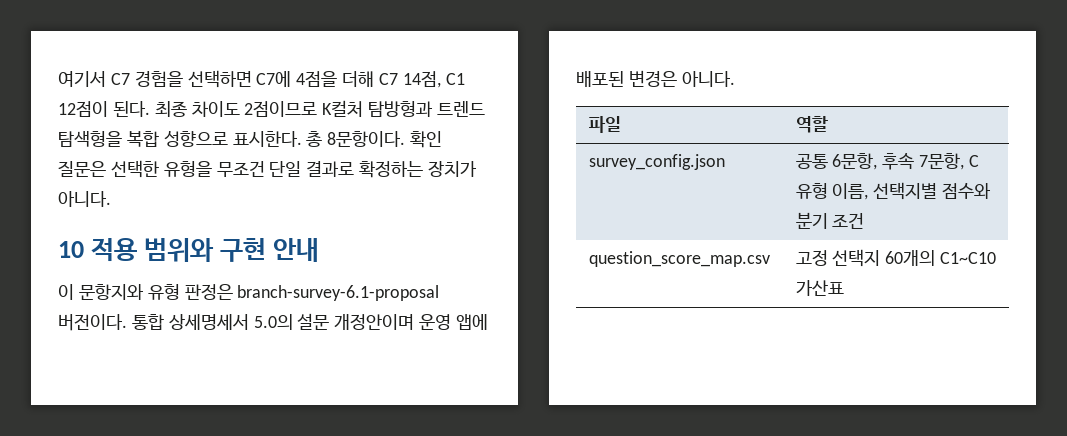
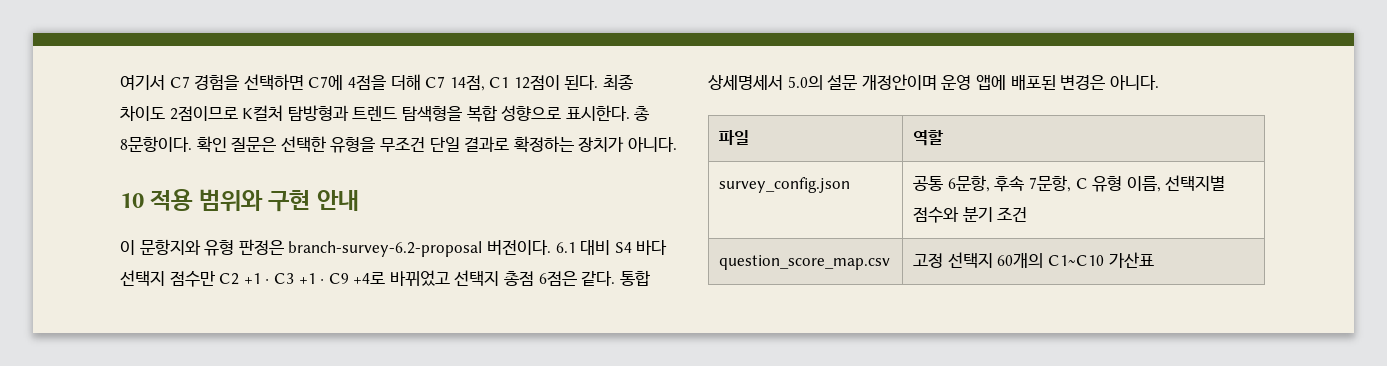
- 이 문항지와 유형 판정은 branch-survey-6.1-proposal 버전이다.
+ 이 문항지와 유형 판정은 branch-survey-6.2-proposal 버전이다. 6.1 대비 S4 바다 선택지 점수만 C2 +1 · C3 +1 · C9 +4로 바뀌었고 선택지 총점 6점은 같다.

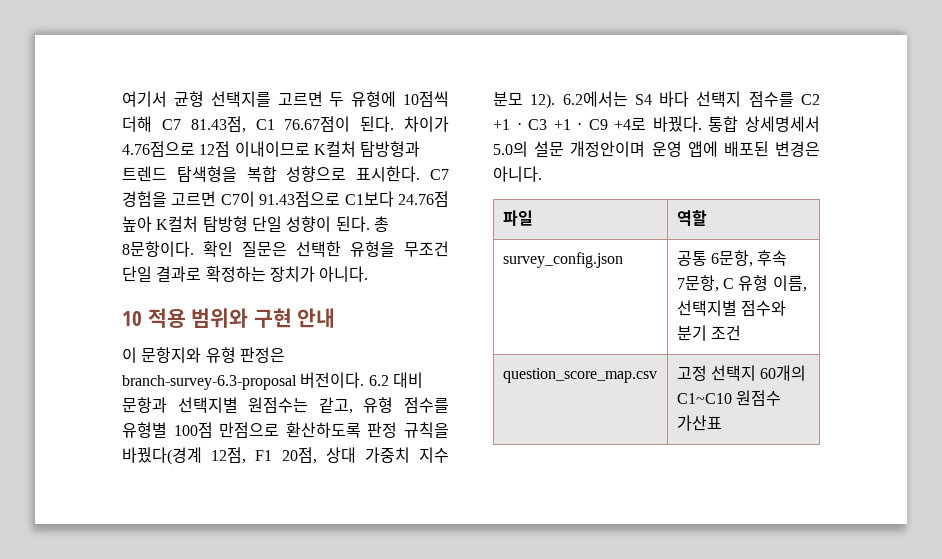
- 여기서 C7 경험을 선택하면 C7에 4점을 더해 C7 14점, C1 12점이 된다. 최종 차이도 2점이므로 K컬처 탐방형과 트렌드 탐색형을 복합 성향으로 표시한다.
+ 여기서 균형 선택지를 고르면 두 유형에 10점씩 더해 C7 81.43점, C1 76.67점이 된다. 차이가 4.76점으로 12점 이내이므로 K컬처 탐방형과 트렌드 탐색형을 복합 성향으로 표시한다.
+ C7 경험을 고르면 C7이 91.43점으로 C1보다 24.76점 높아 K컬처 탐방형 단일 성향이 된다.
- 이 문항지와 유형 판정은 branch-survey-6.2-proposal 버전이다. 6.1 대비 S4 바다 선택지 점수만 C2 +1 · C3 +1 · C9 +4로 바뀌었고 선택지 총점 6점은 같다.
+ 이 문항지와 유형 판정은 branch-survey-6.3-proposal 버전이다. 6.2 대비 문항과 선택지별 원점수는 같고, 유형 점수를 유형별 100점 만점으로 환산하도록 판정 규칙을 바꿨다(경계 12점, F1 20점, 상대 가중치 지수 분모 12). 6.2에서는 S4 바다 선택지 점수를 C2 +1 · C3 +1 · C9 +4로 바꿨다.
- question_score_map.csv | 고정 선택지 60개의 C1~C10 가산표
+ question_score_map.csv | 고정 선택지 60개의 C1~C10 원점수 가산표

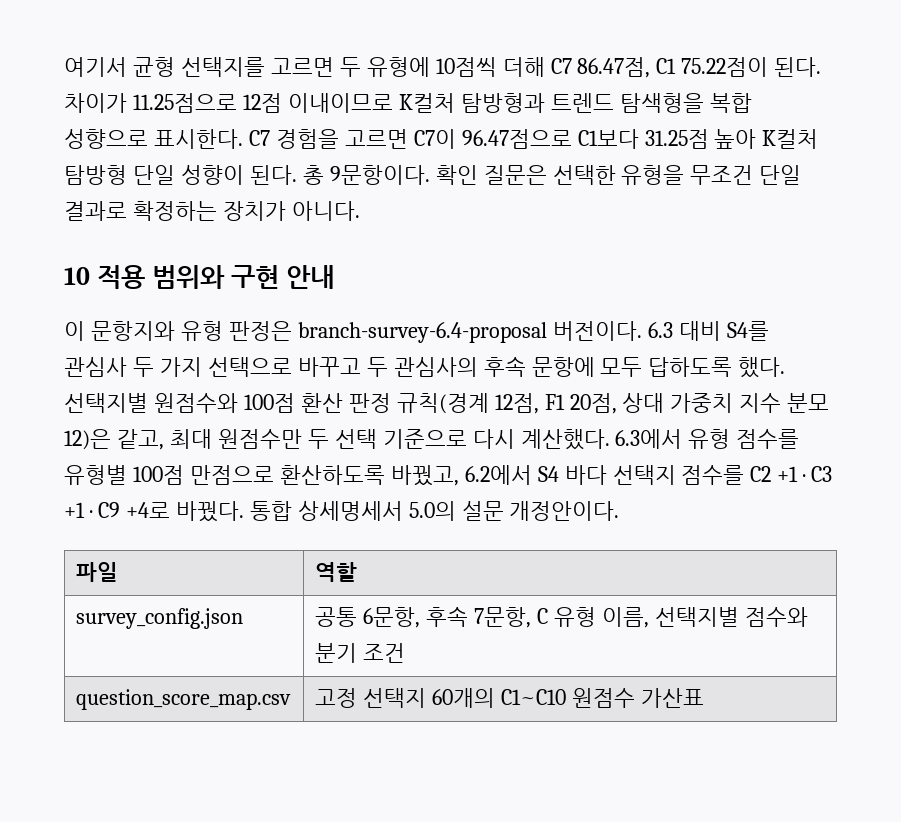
- 여기서 균형 선택지를 고르면 두 유형에 10점씩 더해 C7 81.43점, C1 76.67점이 된다.
+ 여기서 균형 선택지를 고르면 두 유형에 10점씩 더해 C7 86.47점, C1 75.22점이 된다.
- 차이가 4.76점으로 12점 이내이므로 K컬처 탐방형과 트렌드 탐색형을 복합 성향으로 표시한다.
+ 차이가 11.25점으로 12점 이내이므로 K컬처 탐방형과 트렌드 탐색형을 복합 성향으로 표시한다.
- C7 경험을 고르면 C7이 91.43점으로 C1보다 24.76점 높아 K컬처 탐방형 단일 성향이 된다.
+ C7 경험을 고르면 C7이 96.47점으로 C1보다 31.25점 높아 K컬처 탐방형 단일 성향이 된다.
- 총 8문항이다.
+ 총 9문항이다.
- 이 문항지와 유형 판정은 branch-survey-6.3-proposal 버전이다. 6.2 대비 문항과 선택지별 원점수는 같고, 유형 점수를 유형별 100점 만점으로 환산하도록 판정 규칙을 바꿨다(경계 12점, F1 20점, 상대 가중치 지수 분모 12). 6.2에서는 S4 바다 선택지 점수를 C2 +1 · C3 +1 · C9 +4로 바꿨다.
+ 이 문항지와 유형 판정은 branch-survey-6.4-proposal 버전이다. 6.3 대비 S4를 관심사 두 가지 선택으로 바꾸고 두 관심사의 후속 문항에 모두 답하도록 했다. 선택지별 원점수와 100점 환산 판정 규칙(경계 12점, F1 20점, 상대 가중치 지수 분모 12)은 같고, 최대 원점수만 두 선택 기준으로 다시 계산했다. 6.3에서 유형 점수를 유형별 100점 만점으로 환산하도록 바꿨고, 6.2에서 S4 바다 선택지 점수를 C2 +1 · C3 +1 · C9 +4로 바꿨다.
- 통합 상세명세서 5.0의 설문 개정안이며 운영 앱에 배포된 변경은 아니다.
+ 통합 상세명세서 5.0의 설문 개정안이다.

